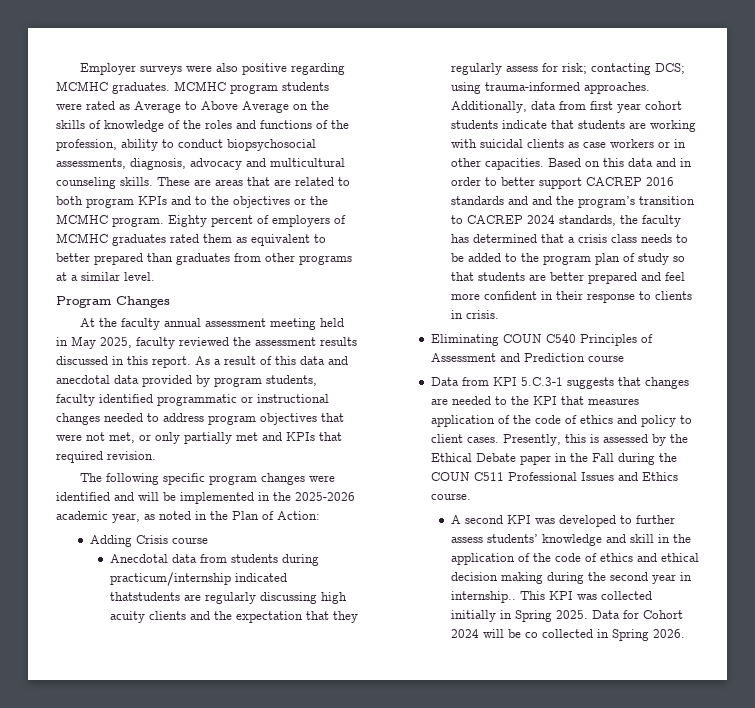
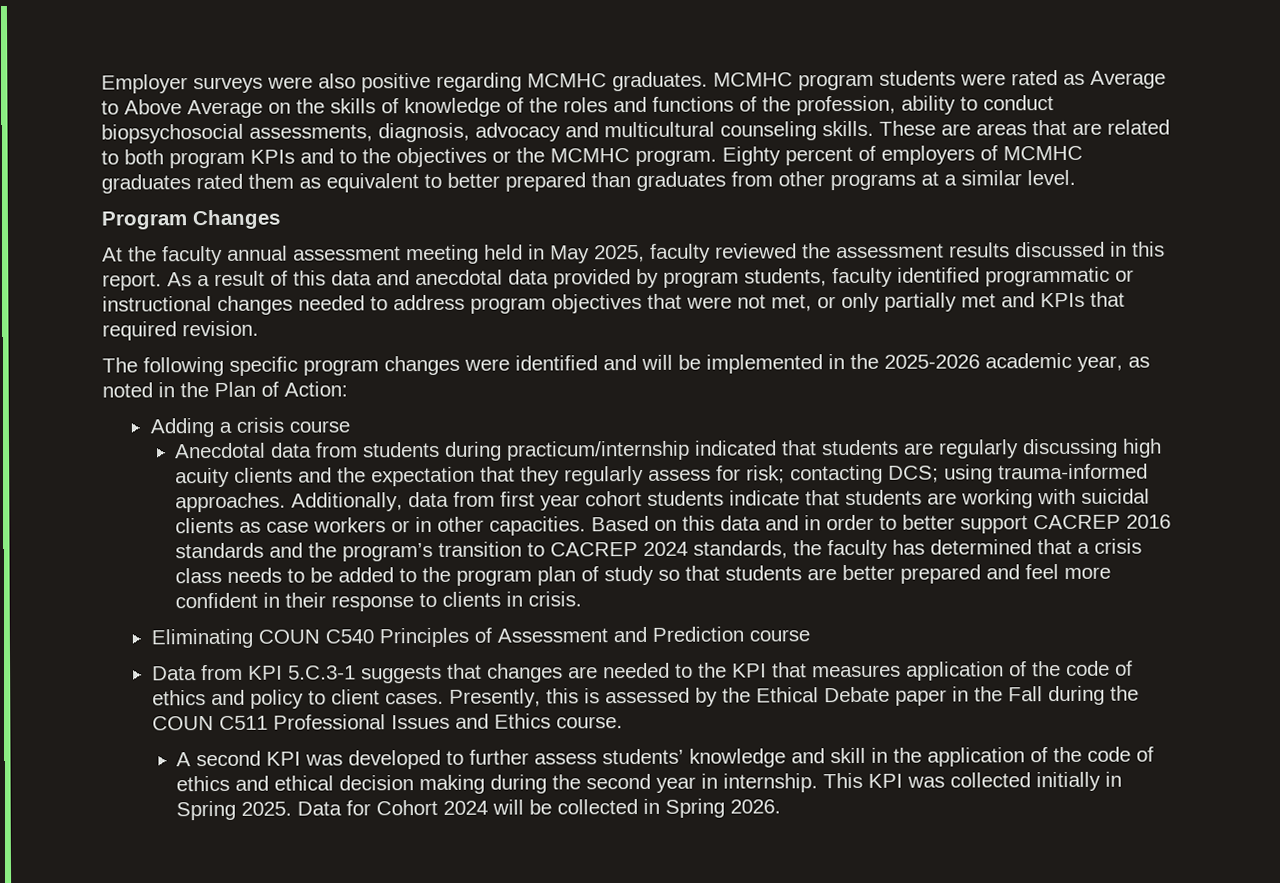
- Adding Crisis course
+ Adding a crisis course
- Anecdotal data from students during practicum/internship indicated thatstudents are regularly discussing high acuity clients and the expectation that they regularly assess for risk; contacting DCS; using trauma-informed approaches.
+ Anecdotal data from students during practicum/internship indicated that students are regularly discussing high acuity clients and the expectation that they regularly assess for risk; contacting DCS; using trauma-informed approaches.
- Based on this data and in order to better support CACREP 2016 standards and and the program’s transition to CACREP 2024 standards, the faculty has determined that a crisis class needs to be added to the program plan of study so that students are better prepared and feel more confident in their response to clients in crisis.
+ Based on this data and in order to better support CACREP 2016 standards and the program’s transition to CACREP 2024 standards, the faculty has determined that a crisis class needs to be added to the program plan of study so that students are better prepared and feel more confident in their response to clients in crisis.
- A second KPI was developed to further assess students’ knowledge and skill in the application of the code of ethics and ethical decision making during the second year in internship..
+ A second KPI was developed to further assess students’ knowledge and skill in the application of the code of ethics and ethical decision making during the second year in internship.
- Data for Cohort 2024 will be co collected in Spring 2026.
+ Data for Cohort 2024 will be collected in Spring 2026.

